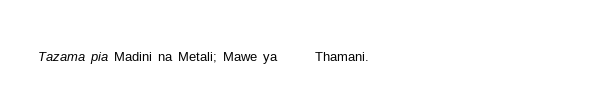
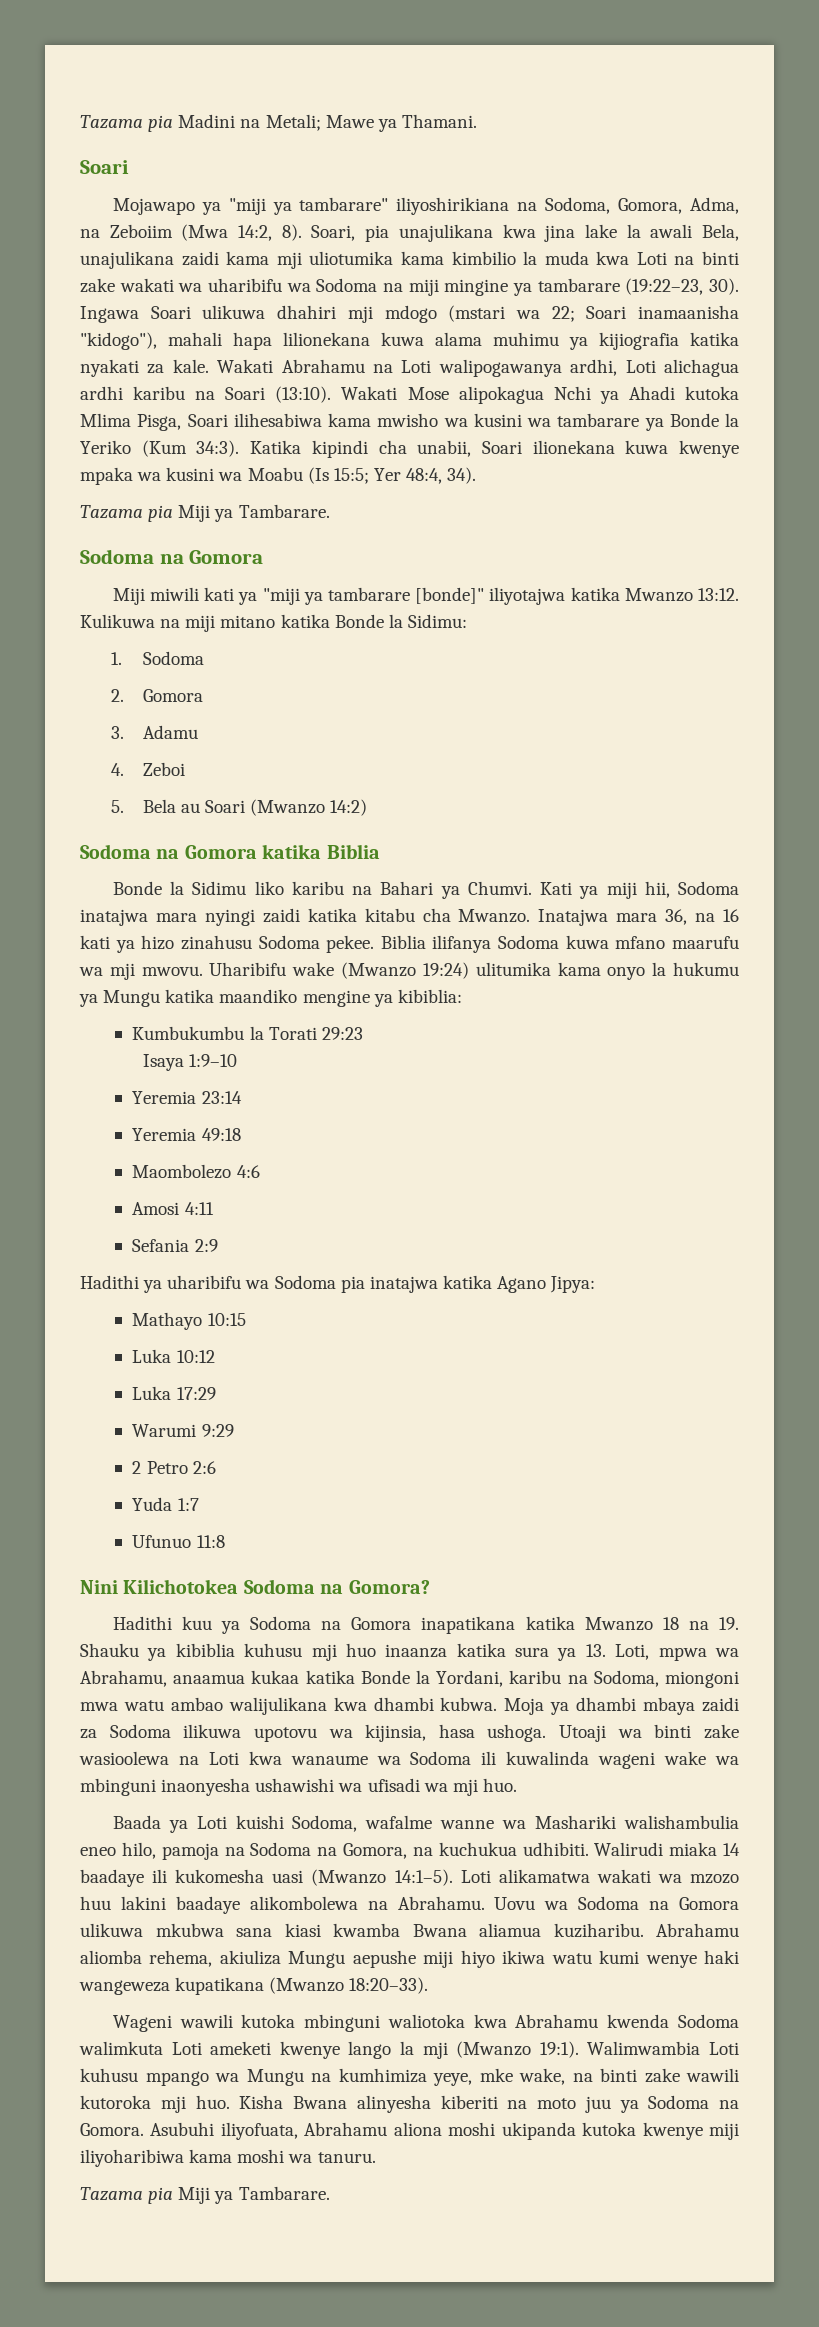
  Tazama pia Madini na Metali; Mawe ya Thamani.
+ Soari
+ Mojawapo ya "miji ya tambarare" iliyoshirikiana na Sodoma, Gomora, Adma, na Zeboiim (Mwa 14:2, 8). Soari, pia unajulikana kwa jina lake la awali Bela, unajulikana zaidi kama mji uliotumika kama kimbilio la muda kwa Loti na binti zake wakati wa uharibifu wa Sodoma na miji mingine ya tambarare (19:22–23, 30). Ingawa Soari ulikuwa dhahiri mji mdogo (mstari wa 22; Soari inamaanisha "kidogo"), mahali hapa lilionekana kuwa alama muhimu ya kijiografia katika nyakati za kale. Wakati Abrahamu na Loti walipogawanya ardhi, Loti alichagua ardhi karibu na Soari (13:10). Wakati Mose alipokagua Nchi ya Ahadi kutoka Mlima Pisga, Soari ilihesabiwa kama mwisho wa kusini wa tambarare ya Bonde la Yeriko (Kum 34:3). Katika kipindi cha unabii, Soari ilionekana kuwa kwenye mpaka wa kusini wa Moabu (Is 15:5; Yer 48:4, 34).
+ Tazama pia Miji ya Tambarare.
+ Sodoma na Gomora
+ Miji miwili kati ya "miji ya tambarare [bonde]" iliyotajwa katika Mwanzo 13:12. Kulikuwa na miji mitano katika Bonde la Sidimu:
+ 1. Sodoma
+ 2. Gomora
+ 3. Adamu
+ 4. Zeboi
+ 5. Bela au Soari (Mwanzo 14:2)
+ Sodoma na Gomora katika Biblia
+ Bonde la Sidimu liko karibu na Bahari ya Chumvi. Kati ya miji hii, Sodoma inatajwa mara nyingi zaidi katika kitabu cha Mwanzo. Inatajwa mara 36, na 16 kati ya hizo zinahusu Sodoma pekee. Biblia ilifanya Sodoma kuwa mfano maarufu wa mji mwovu. Uharibifu wake (Mwanzo 19:24) ulitumika kama onyo la hukumu ya Mungu katika maandiko mengine ya kibiblia:
+ Kumbukumbu la Torati 29:23
+ Isaya 1:9–10
+ Yeremia 23:14
+ Yeremia 49:18
+ Maombolezo 4:6
+ Amosi 4:11
+ Sefania 2:9
+ Hadithi ya uharibifu wa Sodoma pia inatajwa katika Agano Jipya:
+ Mathayo 10:15
+ Luka 10:12
+ Luka 17:29
+ Warumi 9:29
+ 2 Petro 2:6
+ Yuda 1:7
+ Ufunuo 11:8
+ Nini Kilichotokea Sodoma na Gomora?
+ Hadithi kuu ya Sodoma na Gomora inapatikana katika Mwanzo 18 na 19. Shauku ya kibiblia kuhusu mji huo inaanza katika sura ya 13. Loti, mpwa wa Abrahamu, anaamua kukaa katika Bonde la Yordani, karibu na Sodoma, miongoni mwa watu ambao walijulikana kwa dhambi kubwa. Moja ya dhambi mbaya zaidi za Sodoma ilikuwa upotovu wa kijinsia, hasa ushoga. Utoaji wa binti zake wasioolewa na Loti kwa wanaume wa Sodoma ili kuwalinda wageni wake wa mbinguni inaonyesha ushawishi wa ufisadi wa mji huo.
+ Baada ya Loti kuishi Sodoma, wafalme wanne wa Mashariki walishambulia eneo hilo, pamoja na Sodoma na Gomora, na kuchukua udhibiti. Walirudi miaka 14 baadaye ili kukomesha uasi (Mwanzo 14:1–5). Loti alikamatwa wakati wa mzozo huu lakini baadaye alikombolewa na Abrahamu. Uovu wa Sodoma na Gomora ulikuwa mkubwa sana kiasi kwamba Bwana aliamua kuziharibu. Abrahamu aliomba rehema, akiuliza Mungu aepushe miji hiyo ikiwa watu kumi wenye haki wangeweza kupatikana (Mwanzo 18:20–33).
+ Wageni wawili kutoka mbinguni waliotoka kwa Abrahamu kwenda Sodoma walimkuta Loti ameketi kwenye lango la mji (Mwanzo 19:1). Walimwambia Loti kuhusu mpango wa Mungu na kumhimiza yeye, mke wake, na binti zake wawili kutoroka mji huo. Kisha Bwana alinyesha kiberiti na moto juu ya Sodoma na Gomora. Asubuhi iliyofuata, Abrahamu aliona moshi ukipanda kutoka kwenye miji iliyoharibiwa kama moshi wa tanuru.
+ Tazama pia Miji ya Tambarare.

